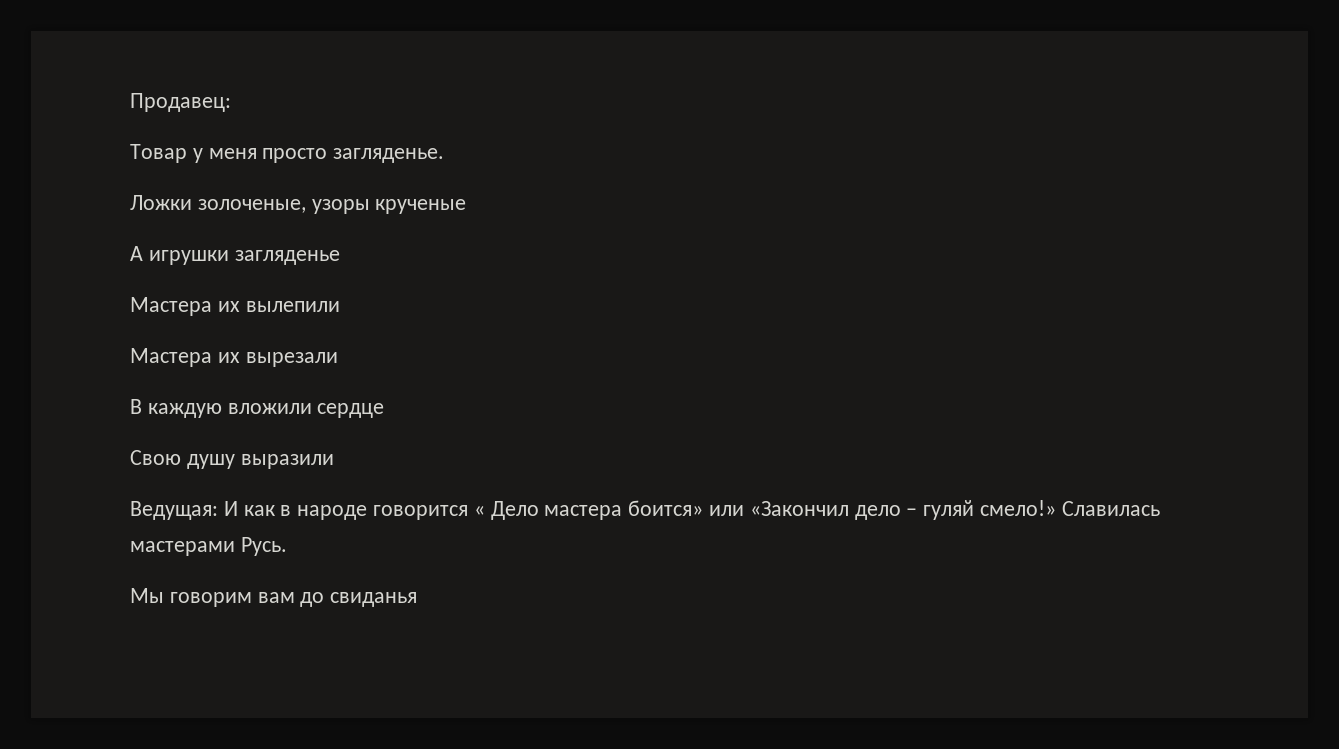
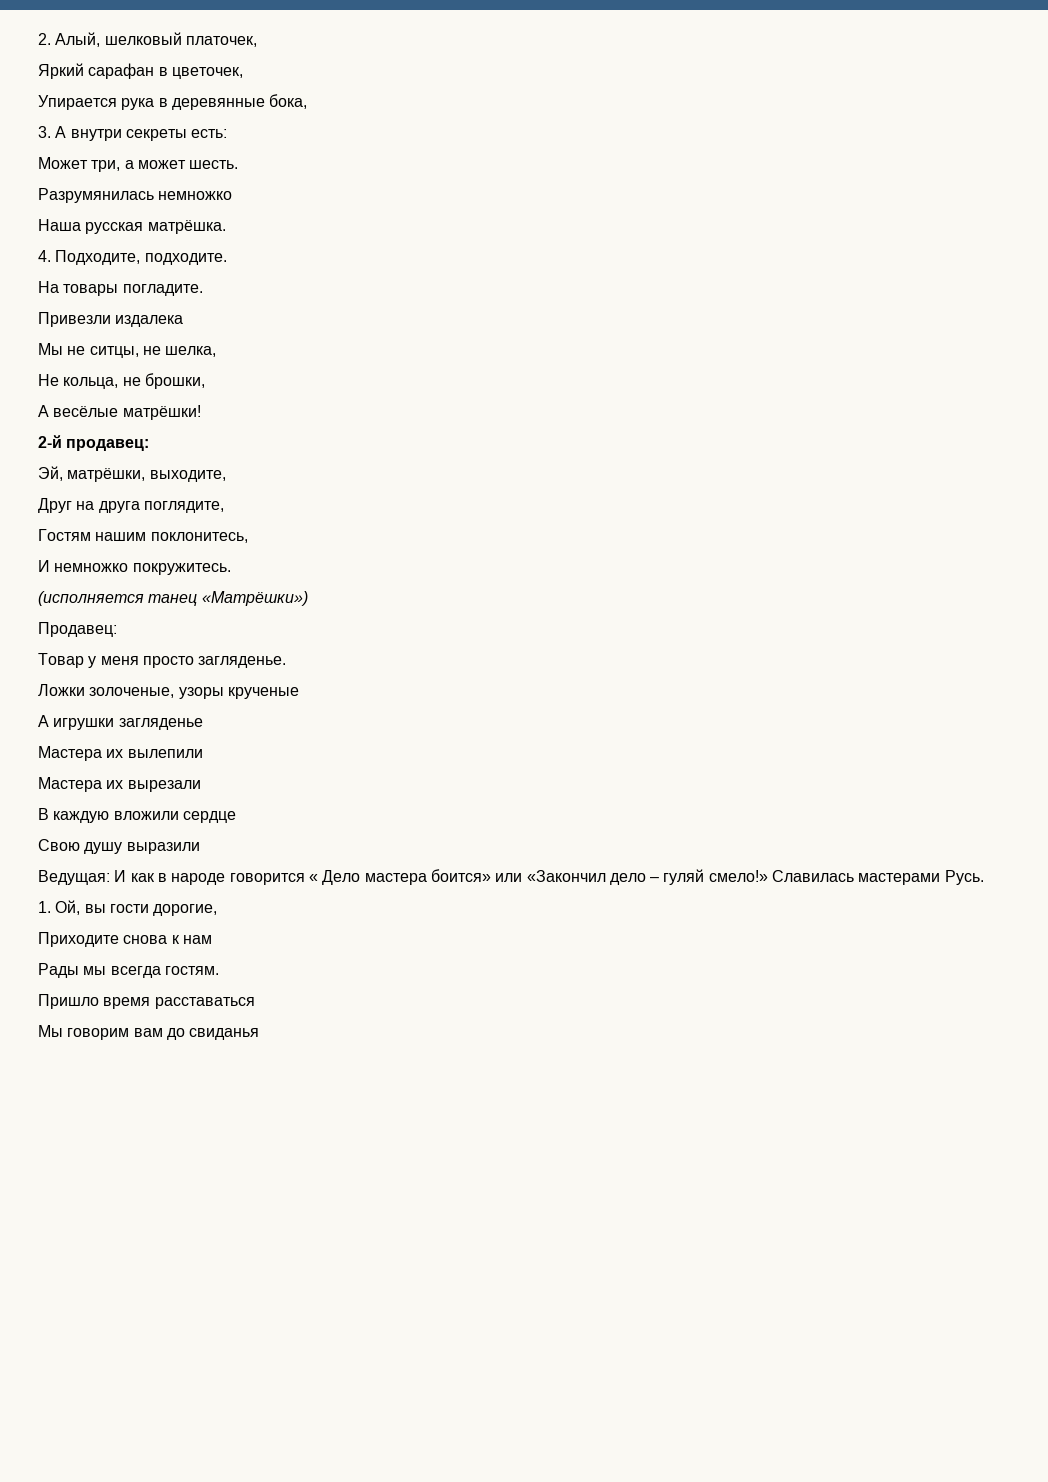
+ 2. Алый, шелковый платочек,
+ Яркий сарафан в цветочек,
+ Упирается рука в деревянные бока,
+ 3. А внутри секреты есть:
+ Может три, а может шесть.
+ Разрумянилась немножко
+ Наша русская матрёшка.
+ 4. Подходите, подходите.
+ На товары погладите.
+ Привезли издалека
+ Мы не ситцы, не шелка,
+ Не кольца, не брошки,
+ А весёлые матрёшки!
+ 2-й продавец:
+ Эй, матрёшки, выходите,
+ Друг на друга поглядите,
+ Гостям нашим поклонитесь,
+ И немножко покружитесь.
+ (исполняется танец «Матрёшки»)
+ 1. Ой, вы гости дорогие,
+ Приходите снова к нам
+ Рады мы всегда гостям.
+ Пришло время расставаться

